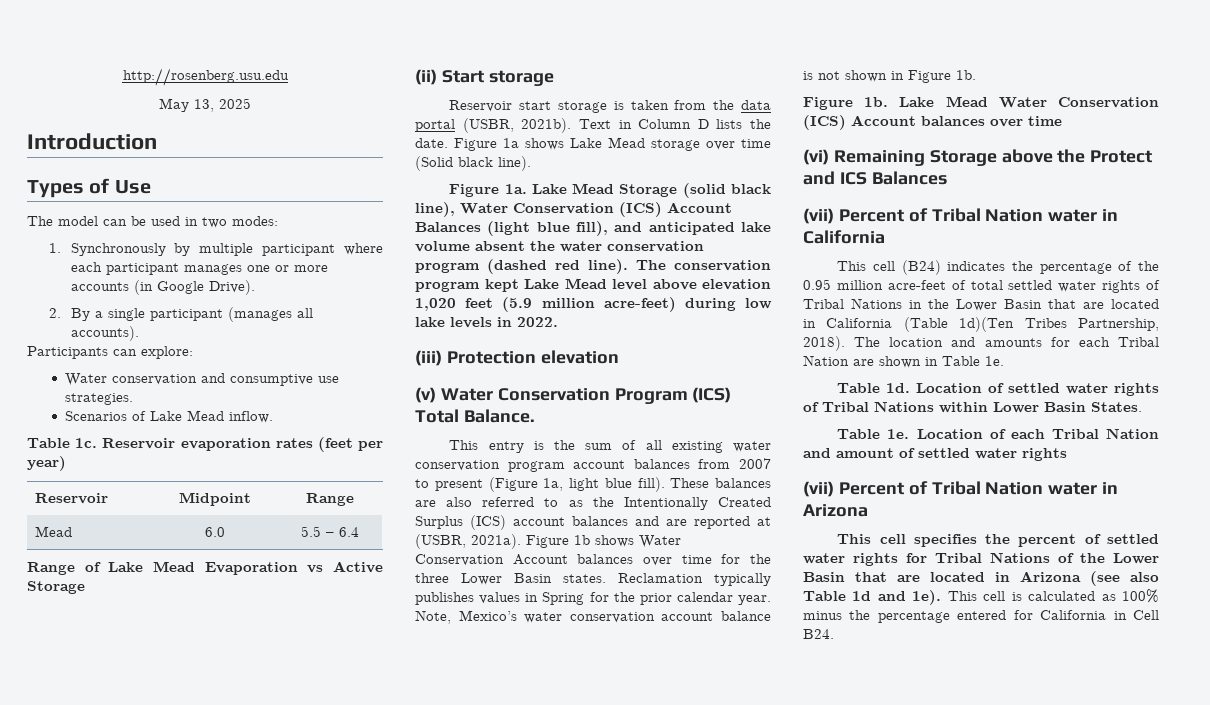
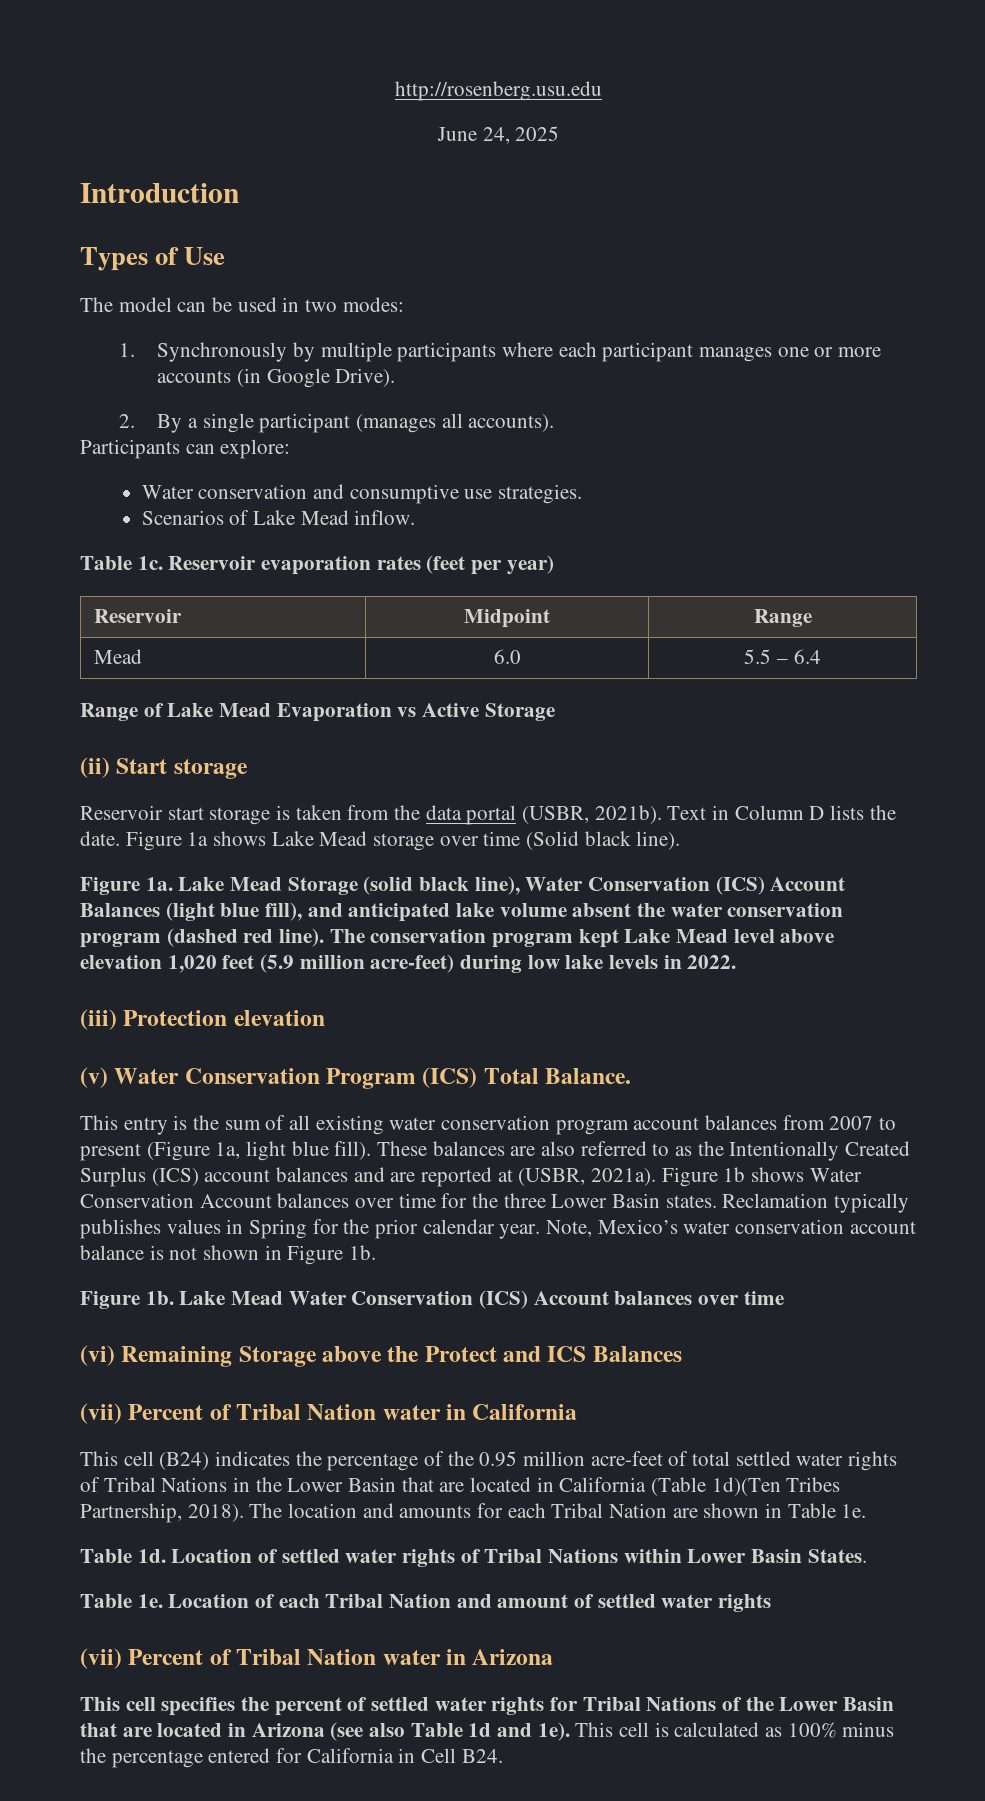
- May 13, 2025
+ June 24, 2025
- 1. Synchronously by multiple participant where each participant manages one or more accounts (in Google Drive).
+ 1. Synchronously by multiple participants where each participant manages one or more accounts (in Google Drive).

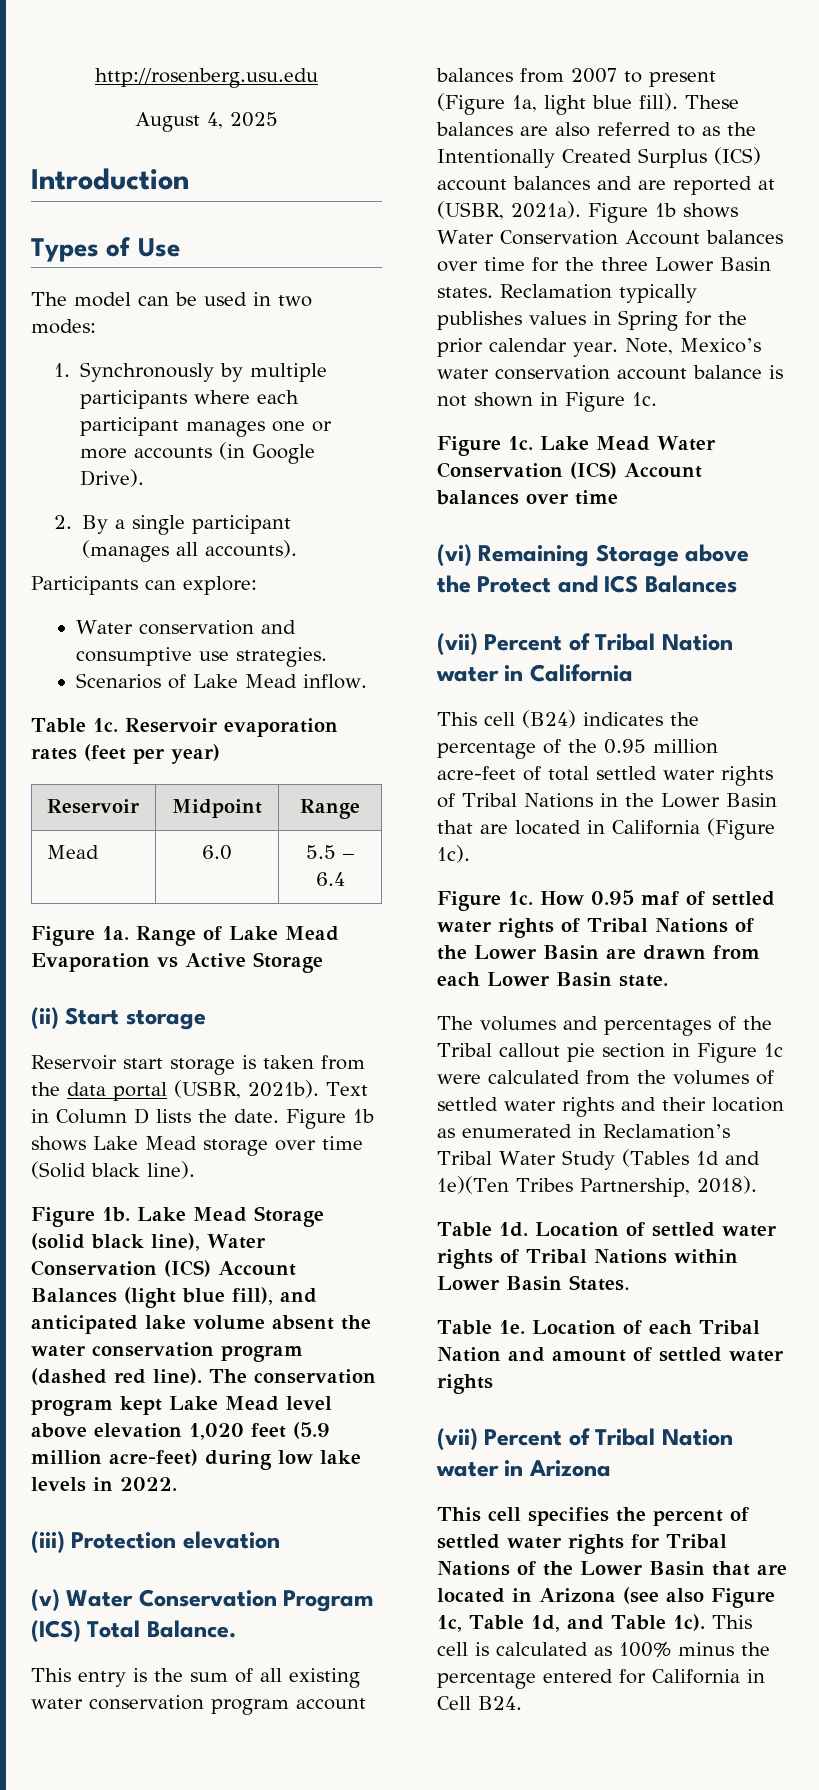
- June 24, 2025
+ August 4, 2025
+ Figure 1a.
- Figure 1a shows Lake Mead storage over time (Solid black line).
+ Figure 1b shows Lake Mead storage over time (Solid black line).
- Figure 1a.
+ Figure 1b.
- Note, Mexico’s water conservation account balance is not shown in Figure 1b.
- Figure 1b.
+ Note, Mexico’s water conservation account balance is not shown in Figure 1c.
+ Figure 1c.
- This cell (B24) indicates the percentage of the 0.95 million acre-feet of total settled water rights of Tribal Nations in the Lower Basin that are located in California (Table 1d)(Ten Tribes Partnership, 2018). The location and amounts for each Tribal Nation are shown in Table 1e.
+ This cell (B24) indicates the percentage of the 0.95 million acre-feet of total settled water rights of Tribal Nations in the Lower Basin that are located in California (Figure 1c).
+ Figure 1c. How 0.95 maf of settled water rights of Tribal Nations of the Lower Basin are drawn from each Lower Basin state.
+ The volumes and percentages of the Tribal callout pie section in Figure 1c were calculated from the volumes of settled water rights and their location as enumerated in Reclamation’s Tribal Water Study (Tables 1d and 1e)(Ten Tribes Partnership, 2018).
- This cell specifies the percent of settled water rights for Tribal Nations of the Lower Basin that are located in Arizona (see also Table 1d and 1e).
+ This cell specifies the percent of settled water rights for Tribal Nations of the Lower Basin that are located in Arizona (see also Figure 1c, Table 1d, and Table 1c).

